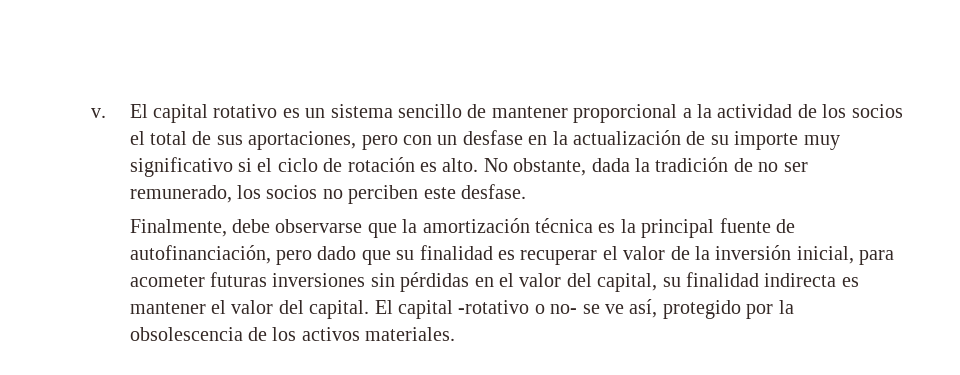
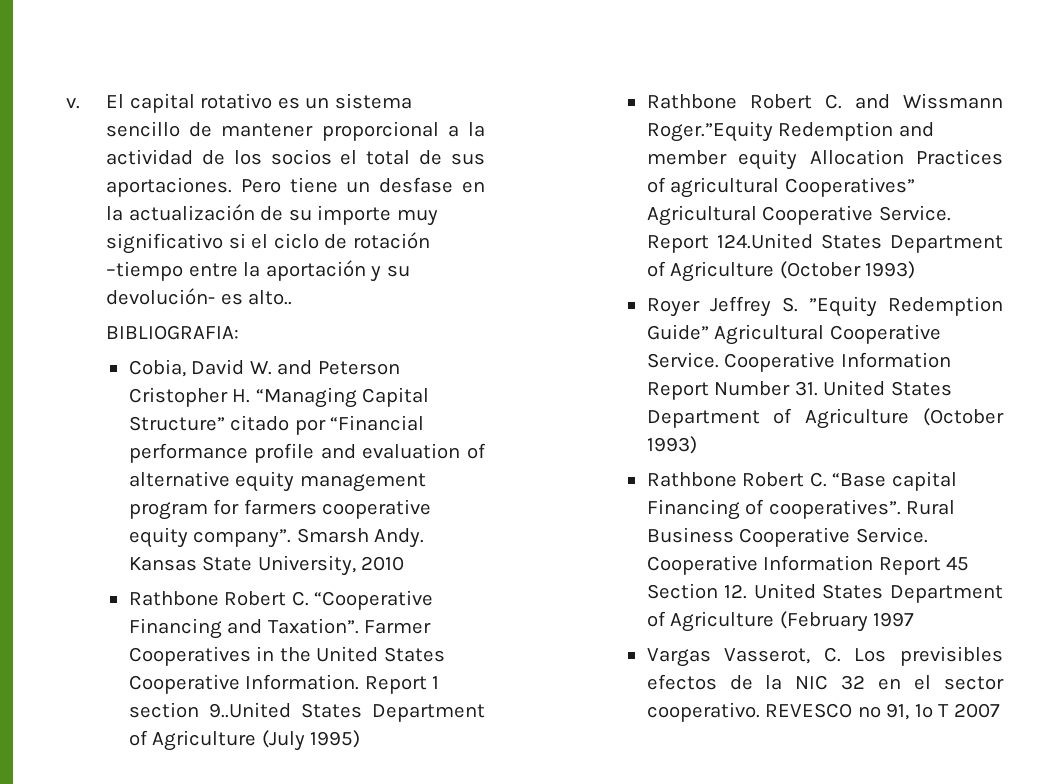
- El capital rotativo es un sistema sencillo de mantener proporcional a la actividad de los socios el total de sus aportaciones, pero con un desfase en la actualización de su importe muy significativo si el ciclo de rotación es alto. No obstante, dada la tradición de no ser remunerado, los socios no perciben este desfase.
- Finalmente, debe observarse que la amortización técnica es la principal fuente de autofinanciación, pero dado que su finalidad es recuperar el valor de la inversión inicial, para acometer futuras inversiones sin pérdidas en el valor del capital, su finalidad indirecta es mantener el valor del capital. El capital -rotativo o no- se ve así, protegido por la obsolescencia de los activos materiales.
+ El capital rotativo es un sistema sencillo de mantener proporcional a la actividad de los socios el total de sus aportaciones. Pero tiene un desfase en la actualización de su importe muy significativo si el ciclo de rotación –tiempo entre la aportación y su devolución- es alto..
+ BIBLIOGRAFIA:
+ Cobia, David W. and Peterson Cristopher H. “Managing Capital Structure” citado por “Financial performance profile and evaluation of alternative equity management program for farmers cooperative equity company”. Smarsh Andy. Kansas State University, 2010
+ Rathbone Robert C. “Cooperative Financing and Taxation”. Farmer Cooperatives in the United States Cooperative Information. Report 1 section 9..United States Department of Agriculture (July 1995)
+ Rathbone Robert C. and Wissmann Roger.”Equity Redemption and member equity Allocation Practices of agricultural Cooperatives” Agricultural Cooperative Service. Report 124.United States Department of Agriculture (October 1993)
+ Royer Jeffrey S. ”Equity Redemption Guide” Agricultural Cooperative Service. Cooperative Information Report Number 31. United States Department of Agriculture (October 1993)
+ Rathbone Robert C. “Base capital Financing of cooperatives”. Rural Business Cooperative Service. Cooperative Information Report 45 Section 12. United States Department of Agriculture (February 1997
+ Vargas Vasserot, C. Los previsibles efectos de la NIC 32 en el sector cooperativo. REVESCO nº 91, 1º T 2007

